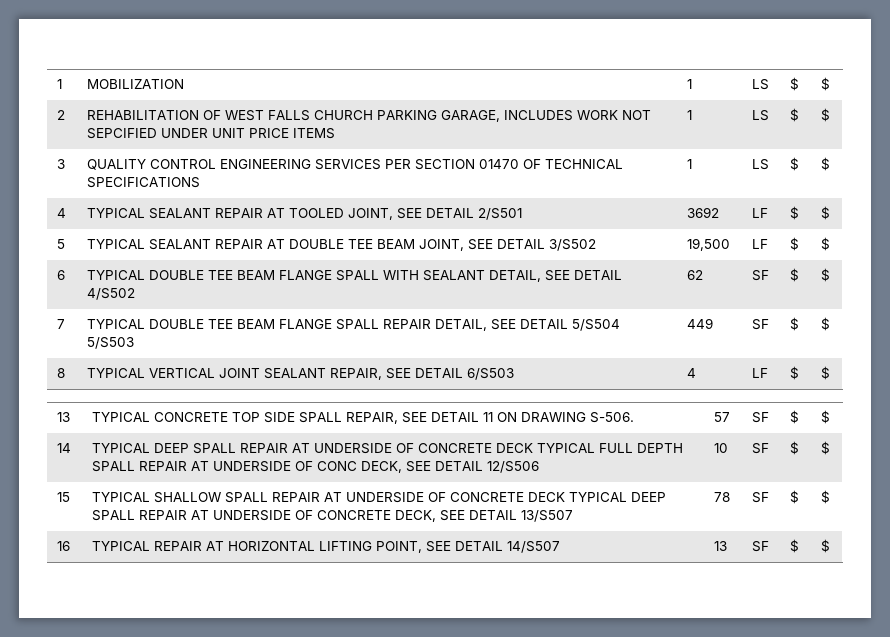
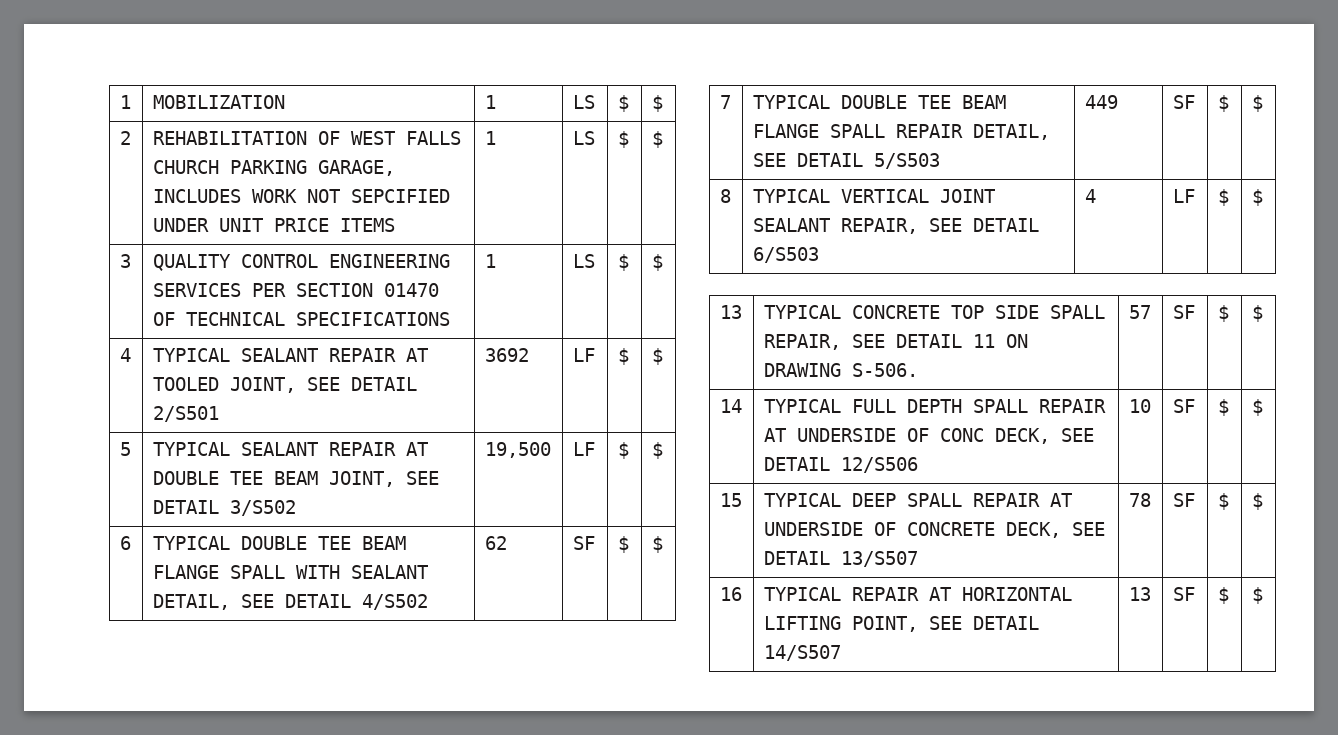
- 7 | TYPICAL DOUBLE TEE BEAM FLANGE SPALL REPAIR DETAIL, SEE DETAIL 5/S504 5/S503 | 449 | SF | $ | $
+ 7 | TYPICAL DOUBLE TEE BEAM FLANGE SPALL REPAIR DETAIL, SEE DETAIL 5/S503 | 449 | SF | $ | $
- 14 | TYPICAL DEEP SPALL REPAIR AT UNDERSIDE OF CONCRETE DECK TYPICAL FULL DEPTH SPALL REPAIR AT UNDERSIDE OF CONC DECK, SEE DETAIL 12/S506 | 10 | SF | $ | $
+ 14 | TYPICAL FULL DEPTH SPALL REPAIR AT UNDERSIDE OF CONC DECK, SEE DETAIL 12/S506 | 10 | SF | $ | $
- 15 | TYPICAL SHALLOW SPALL REPAIR AT UNDERSIDE OF CONCRETE DECK TYPICAL DEEP SPALL REPAIR AT UNDERSIDE OF CONCRETE DECK, SEE DETAIL 13/S507 | 78 | SF | $ | $
+ 15 | TYPICAL DEEP SPALL REPAIR AT UNDERSIDE OF CONCRETE DECK, SEE DETAIL 13/S507 | 78 | SF | $ | $

